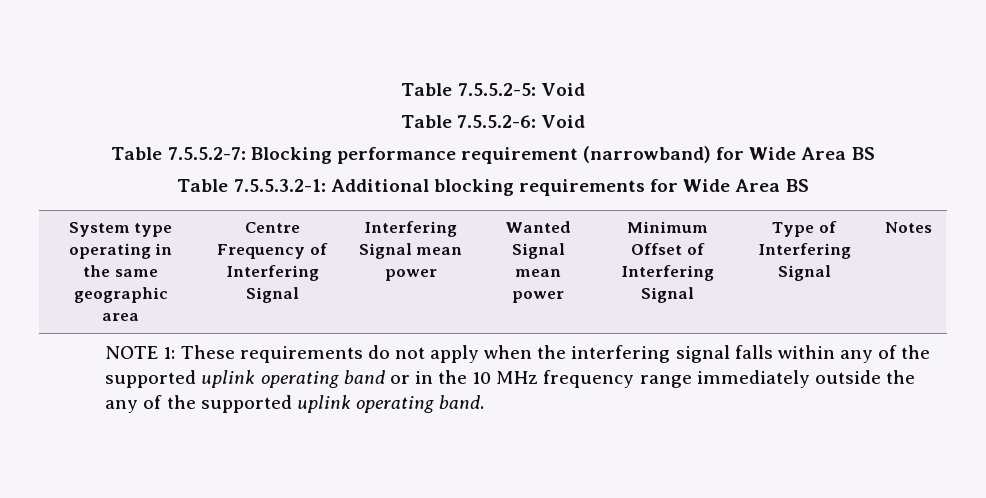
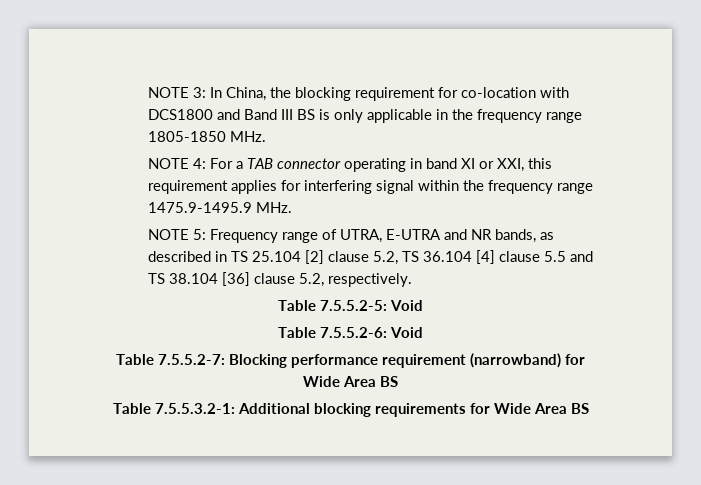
+ NOTE 3: In China, the blocking requirement for co-location with DCS1800 and Band III BS is only applicable in the frequency range 1805-1850 MHz.
+ NOTE 4: For a TAB connector operating in band XI or XXI, this requirement applies for interfering signal within the frequency range 1475.9-1495.9 MHz.
+ NOTE 5: Frequency range of UTRA, E-UTRA and NR bands, as described in TS 25.104 [2] clause 5.2, TS 36.104 [4] clause 5.5 and TS 38.104 [36] clause 5.2, respectively.
- System type operating in the same geographic area | Centre Frequency of Interfering Signal | Interfering Signal mean power | Wanted Signal mean power | Minimum Offset of Interfering Signal | Type of Interfering Signal | Notes
- NOTE 1: These requirements do not apply when the interfering signal falls within any of the supported uplink operating band or in the 10 MHz frequency range immediately outside the any of the supported uplink operating band.

